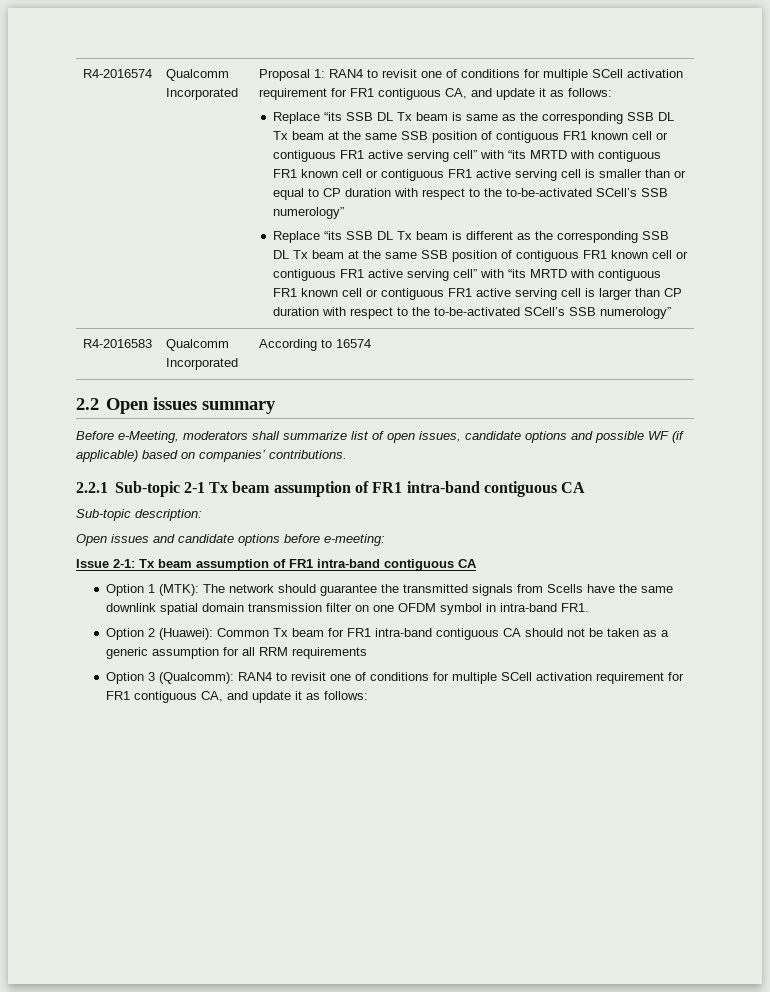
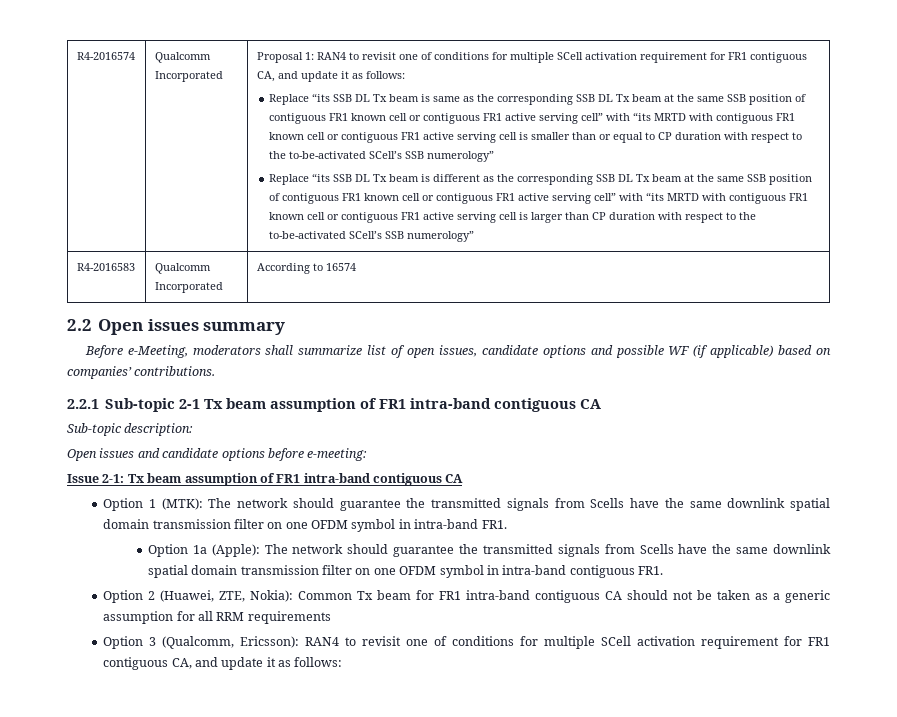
+ Option 1a (Apple): The network should guarantee the transmitted signals from Scells have the same downlink spatial domain transmission filter on one OFDM symbol in intra-band contiguous FR1.
- Option 2 (Huawei): Common Tx beam for FR1 intra-band contiguous CA should not be taken as a generic assumption for all RRM requirements
+ Option 2 (Huawei, ZTE, Nokia): Common Tx beam for FR1 intra-band contiguous CA should not be taken as a generic assumption for all RRM requirements
- Option 3 (Qualcomm): RAN4 to revisit one of conditions for multiple SCell activation requirement for FR1 contiguous CA, and update it as follows:
+ Option 3 (Qualcomm, Ericsson): RAN4 to revisit one of conditions for multiple SCell activation requirement for FR1 contiguous CA, and update it as follows:

